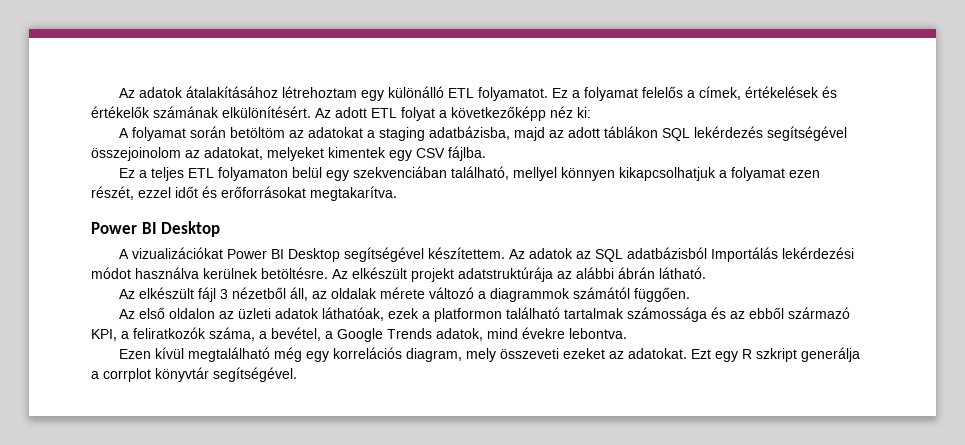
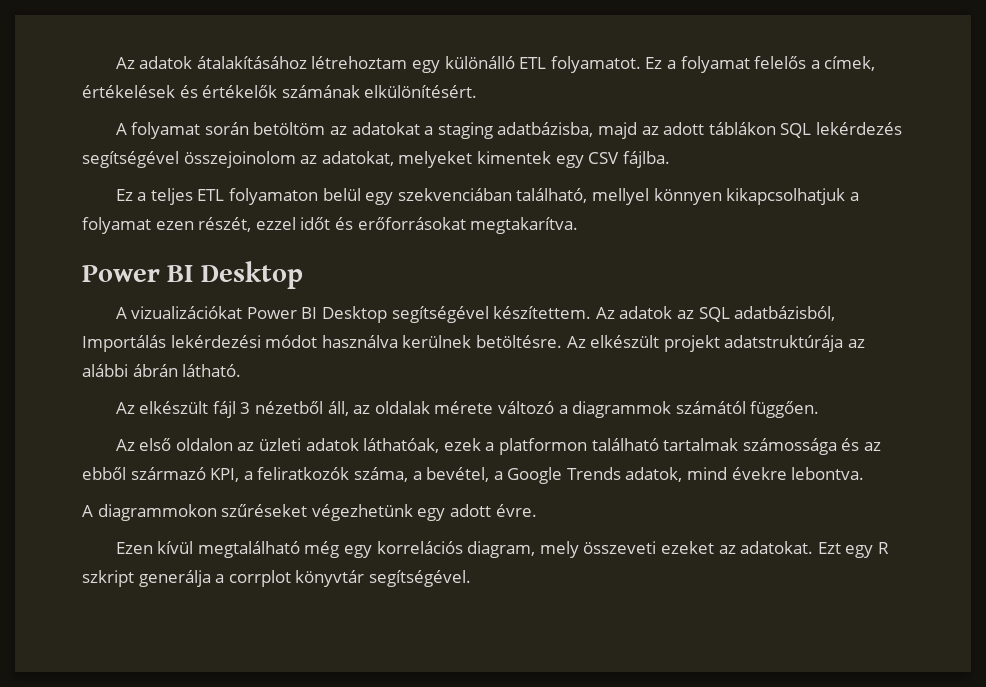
- Az adott ETL folyat a következőképp néz ki:
- Az adatok az SQL adatbázisból Importálás lekérdezési módot használva kerülnek betöltésre.
+ Az adatok az SQL adatbázisból, Importálás lekérdezési módot használva kerülnek betöltésre.
+ A diagrammokon szűréseket végezhetünk egy adott évre.

